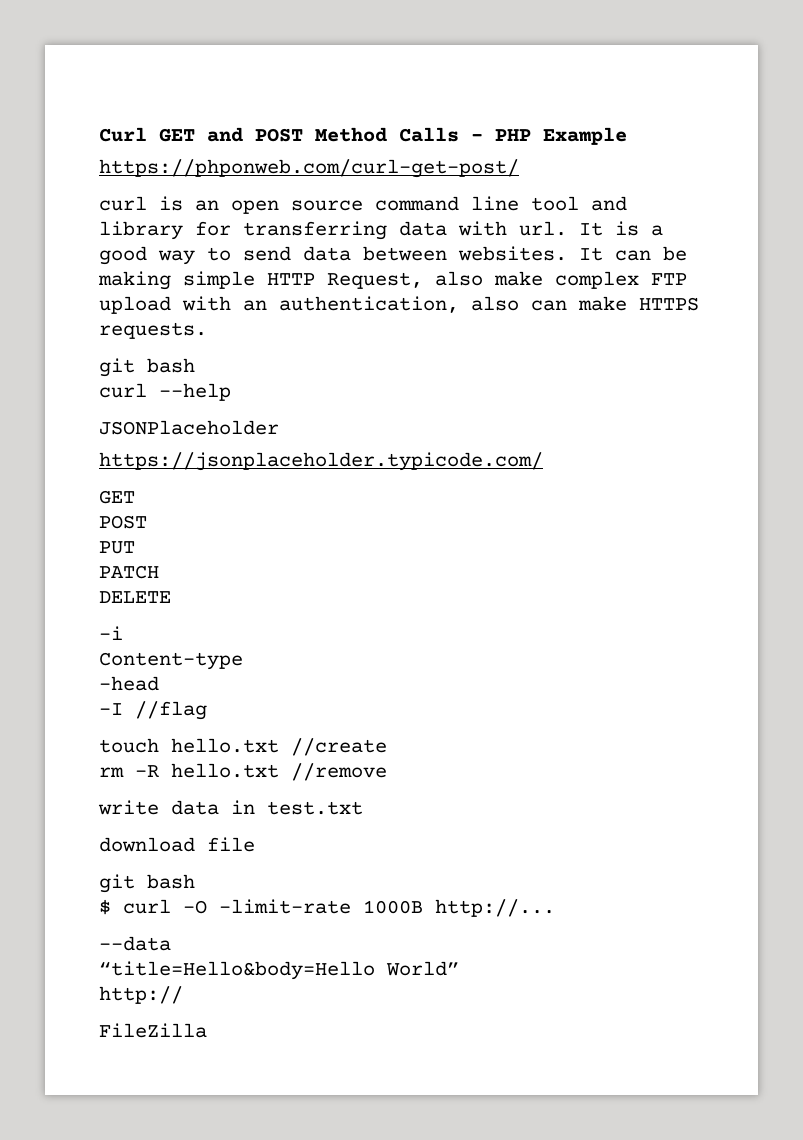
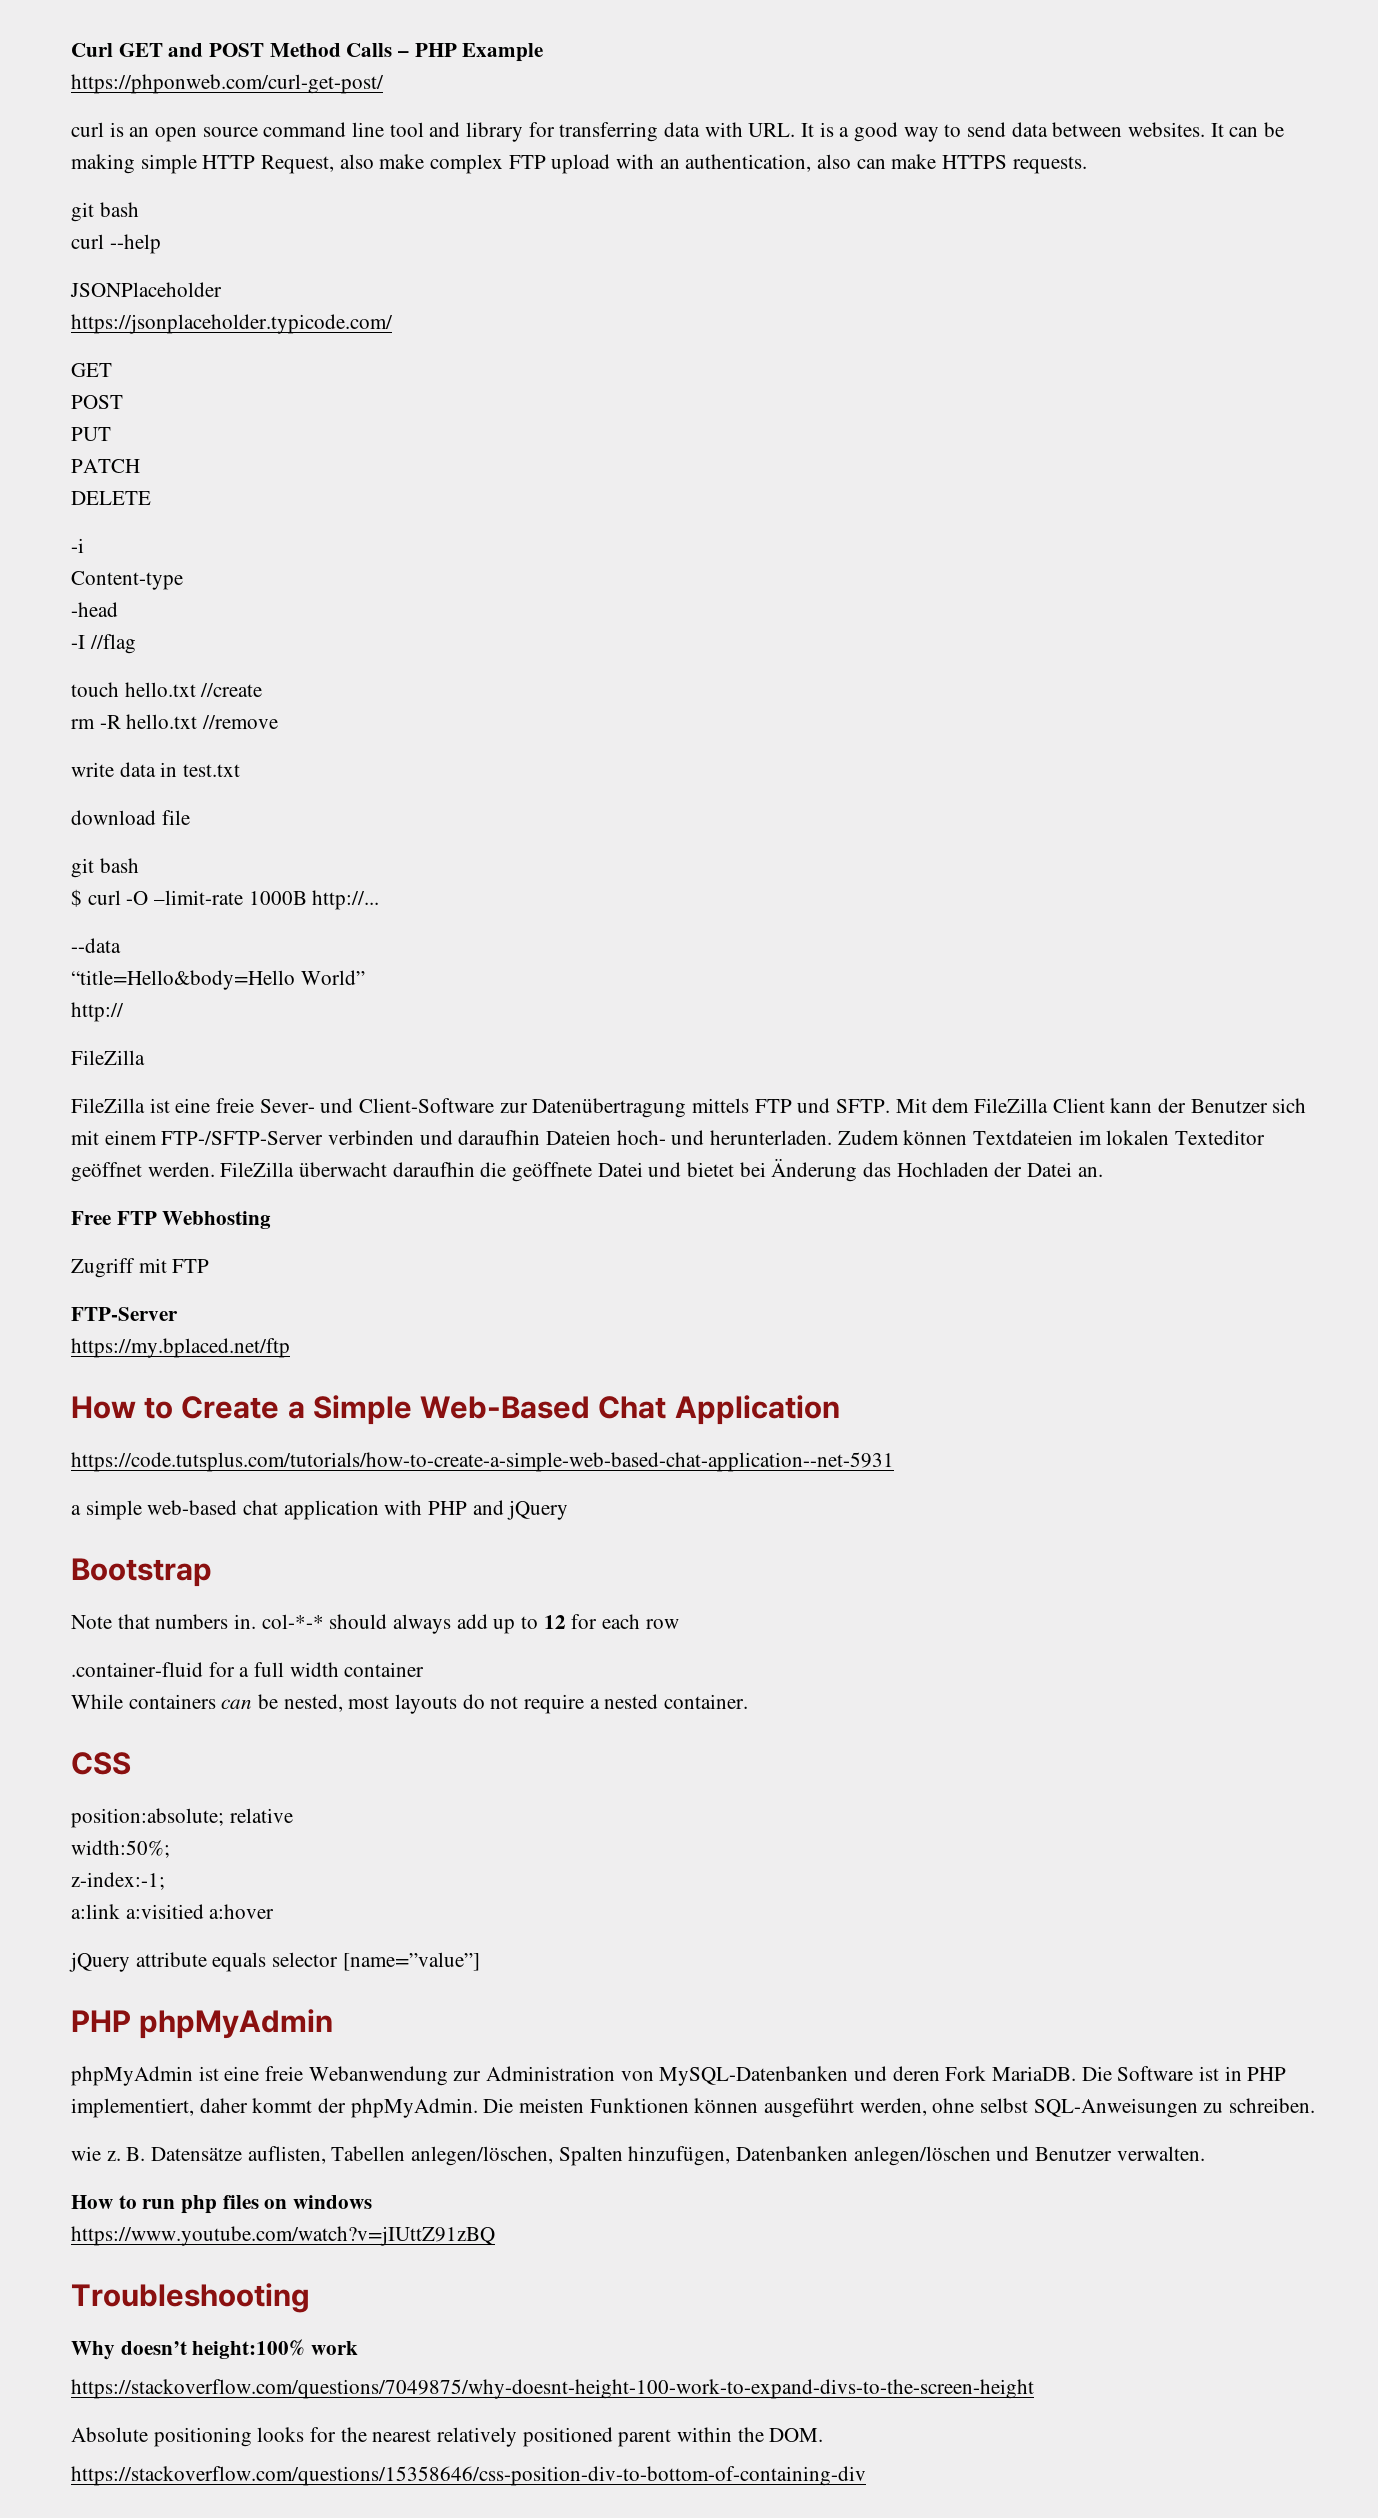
- curl is an open source command line tool and library for transferring data with url. It is a good way to send data between websites.
+ curl is an open source command line tool and library for transferring data with URL. It is a good way to send data between websites.
+ FileZilla ist eine freie Sever- und Client-Software zur Datenübertragung mittels FTP und SFTP. Mit dem FileZilla Client kann der Benutzer sich mit einem FTP-/SFTP-Server verbinden und daraufhin Dateien hoch- und herunterladen. Zudem können Textdateien im lokalen Texteditor geöffnet werden. FileZilla überwacht daraufhin die geöffnete Datei und bietet bei Änderung das Hochladen der Datei an.
+ Free FTP Webhosting
+ Zugriff mit FTP
+ FTP-Server
+ https://my.bplaced.net/ftp
+ How to Create a Simple Web-Based Chat Application
+ https://code.tutsplus.com/tutorials/how-to-create-a-simple-web-based-chat-application--net-5931
+ a simple web-based chat application with PHP and jQuery
+ Bootstrap
+ Note that numbers in. col-*-* should always add up to 12 for each row
+ .container-fluid for a full width container
+ While containers can be nested, most layouts do not require a nested container.
+ CSS
+ position:absolute; relative
+ width:50%;
+ z-index:-1;
+ a:link a:visitied a:hover
+ jQuery attribute equals selector [name=”value”]
+ PHP phpMyAdmin
+ phpMyAdmin ist eine freie Webanwendung zur Administration von MySQL-Datenbanken und deren Fork MariaDB. Die Software ist in PHP implementiert, daher kommt der phpMyAdmin. Die meisten Funktionen können ausgeführt werden, ohne selbst SQL-Anweisungen zu schreiben.
+ wie z. B. Datensätze auflisten, Tabellen anlegen/löschen, Spalten hinzufügen, Datenbanken anlegen/löschen und Benutzer verwalten.
+ How to run php files on windows
+ https://www.youtube.com/watch?v=jIUttZ91zBQ
+ Troubleshooting
+ Why doesn’t height:100% work
+ https://stackoverflow.com/questions/7049875/why-doesnt-height-100-work-to-expand-divs-to-the-screen-height
+ Absolute positioning looks for the nearest relatively positioned parent within the DOM.
+ https://stackoverflow.com/questions/15358646/css-position-div-to-bottom-of-containing-div

